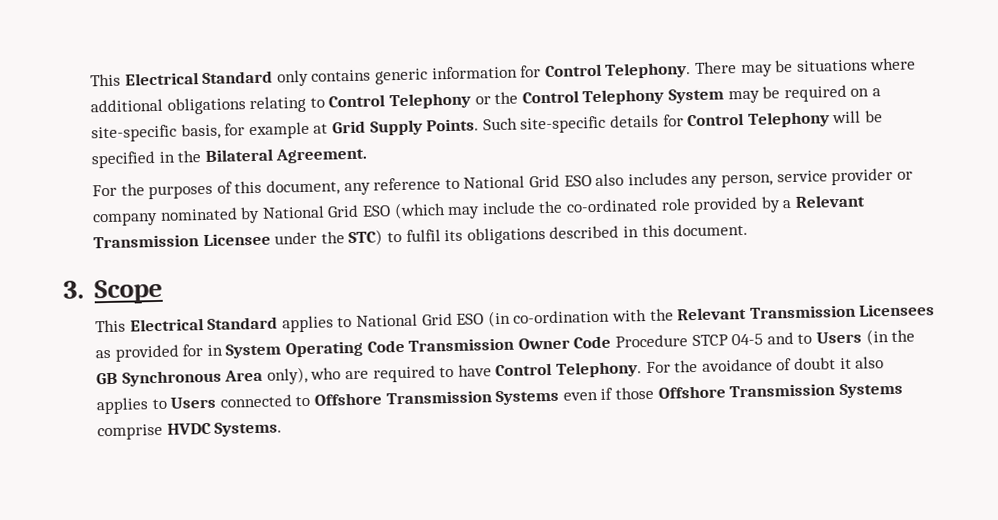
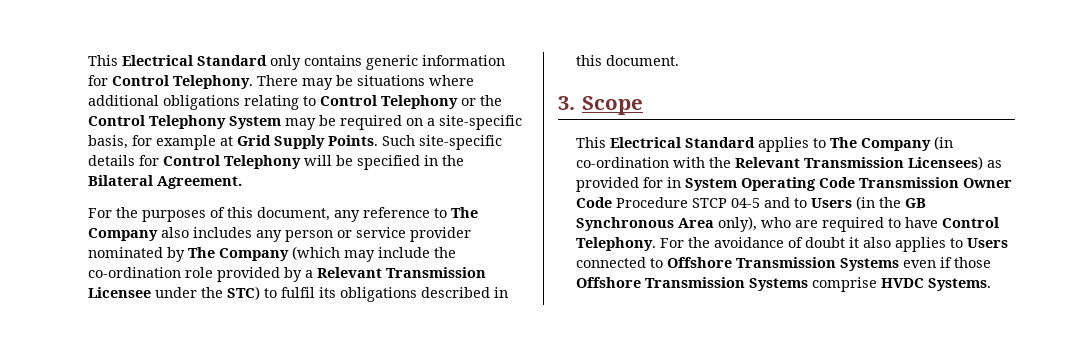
- For the purposes of this document, any reference to National Grid ESO also includes any person, service provider or company nominated by National Grid ESO (which may include the co-ordinated role provided by a Relevant Transmission Licensee under the STC) to fulfil its obligations described in this document.
+ For the purposes of this document, any reference to The Company also includes any person or service provider nominated by The Company (which may include the co-ordination role provided by a Relevant Transmission Licensee under the STC) to fulfil its obligations described in this document.
- This Electrical Standard applies to National Grid ESO (in co-ordination with the Relevant Transmission Licensees as provided for in System Operating Code Transmission Owner Code Procedure STCP 04-5 and to Users (in the GB Synchronous Area only), who are required to have Control Telephony.
+ This Electrical Standard applies to The Company (in co-ordination with the Relevant Transmission Licensees) as provided for in System Operating Code Transmission Owner Code Procedure STCP 04-5 and to Users (in the GB Synchronous Area only), who are required to have Control Telephony.

